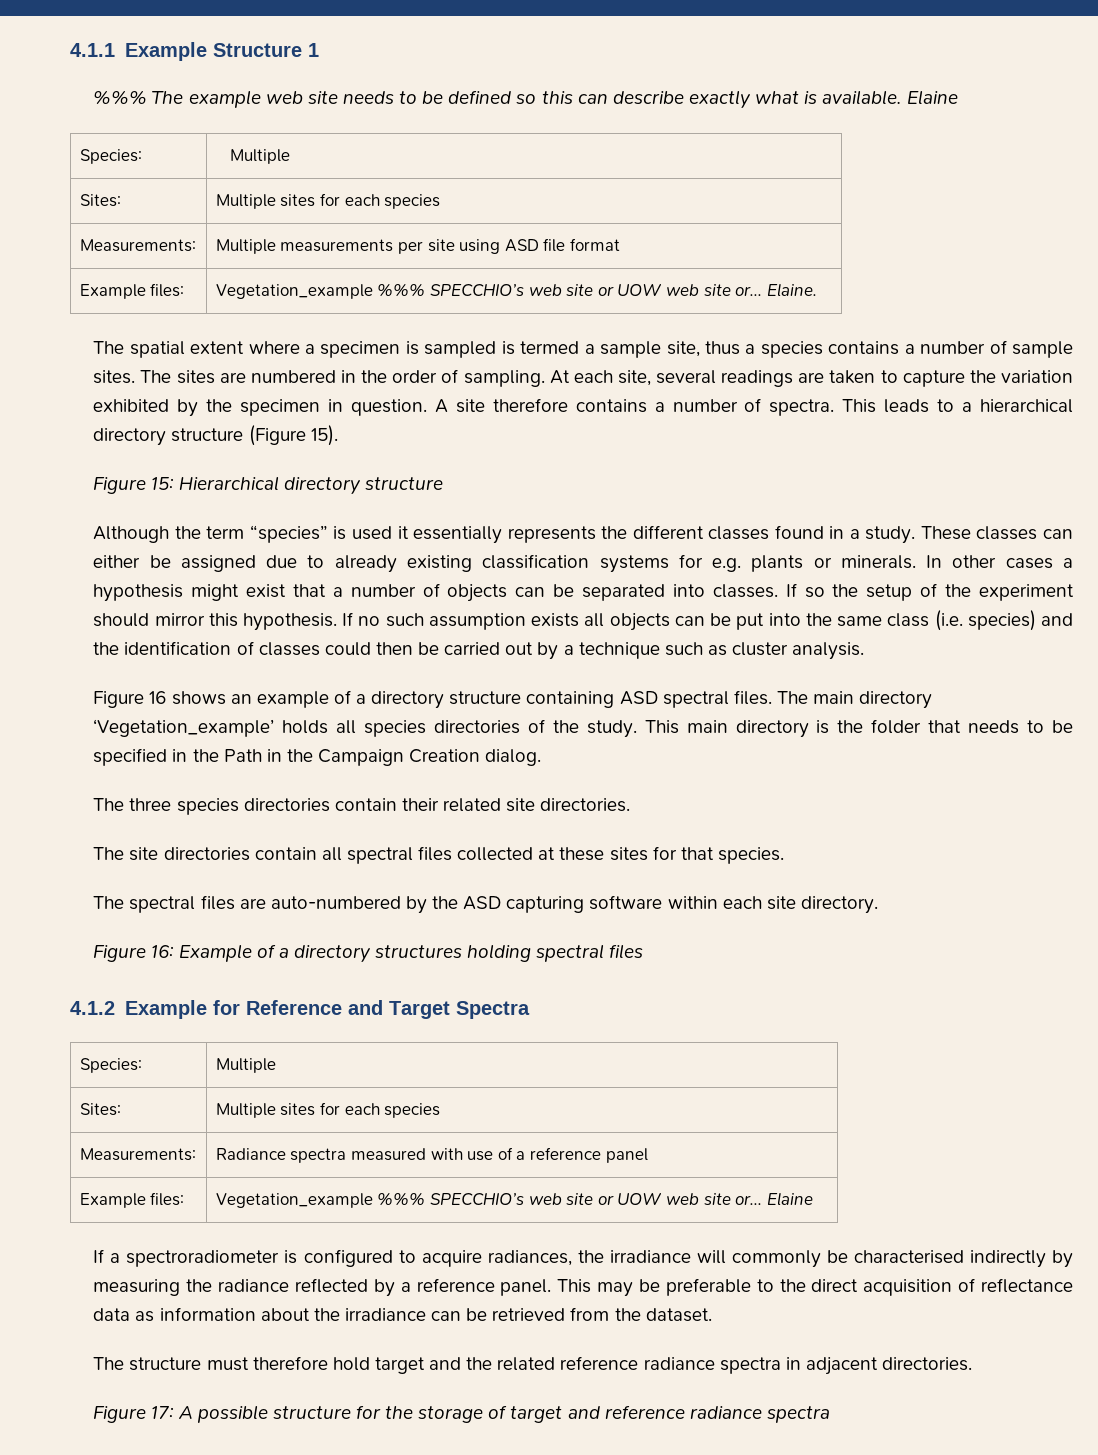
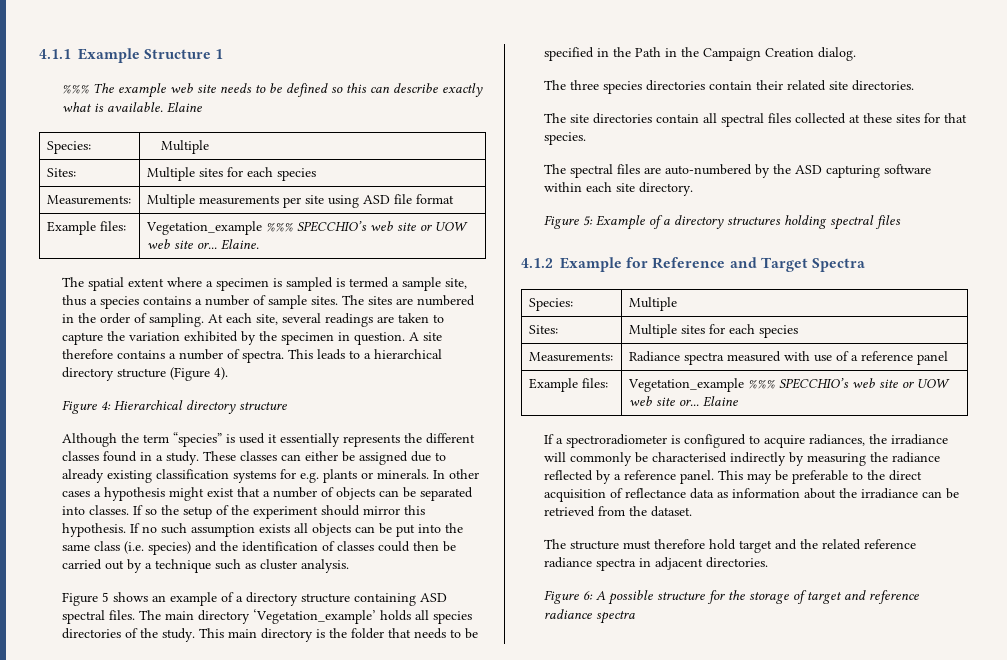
- This leads to a hierarchical directory structure (Figure 15).
- Figure 15: Hierarchical directory structure
+ This leads to a hierarchical directory structure (Figure 4).
+ Figure 4: Hierarchical directory structure
- Figure 16 shows an example of a directory structure containing ASD spectral files.
+ Figure 5 shows an example of a directory structure containing ASD spectral files.
- Figure 16: Example of a directory structures holding spectral files
+ Figure 5: Example of a directory structures holding spectral files
- Figure 17: A possible structure for the storage of target and reference radiance spectra
+ Figure 6: A possible structure for the storage of target and reference radiance spectra

